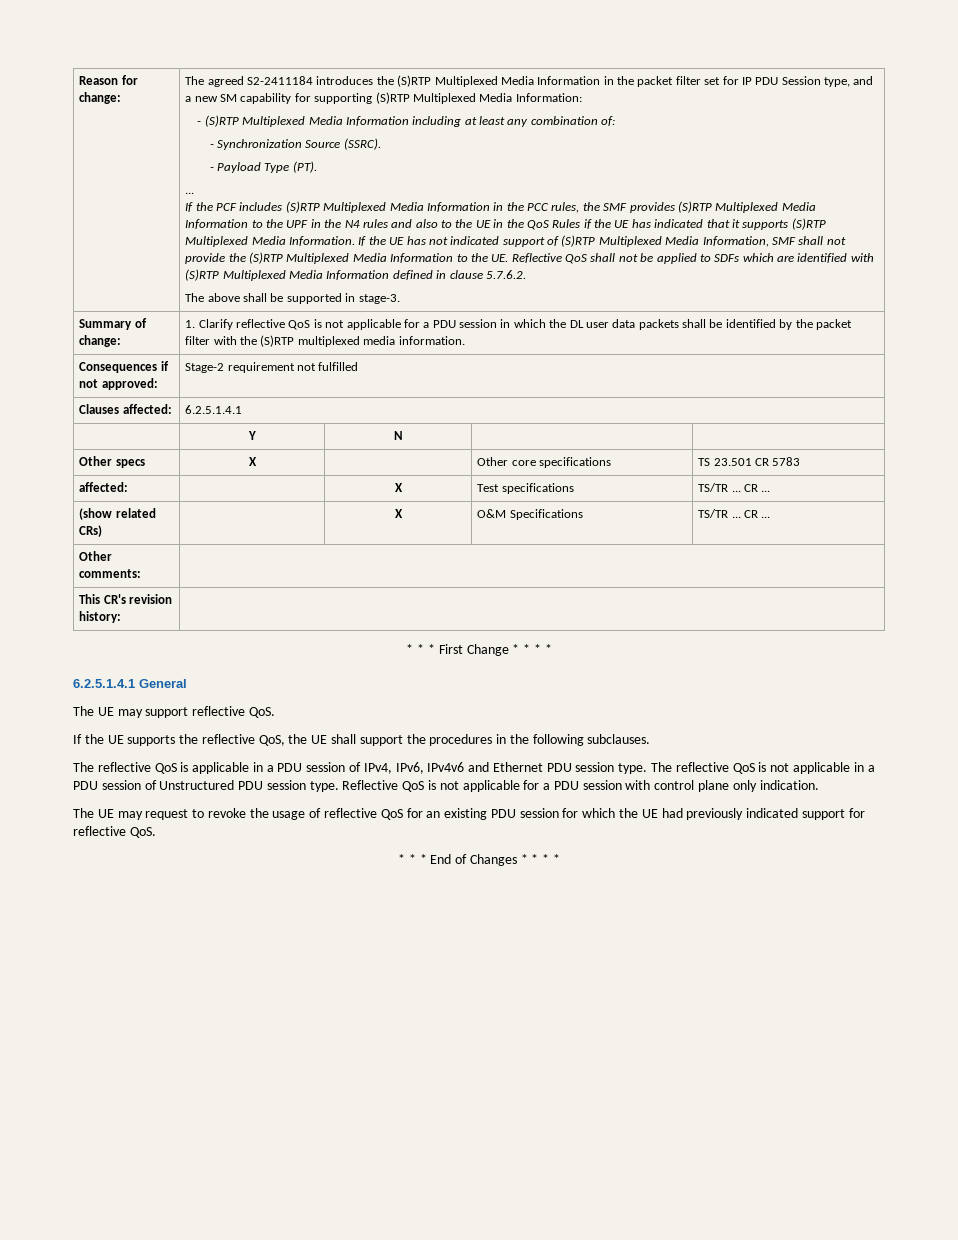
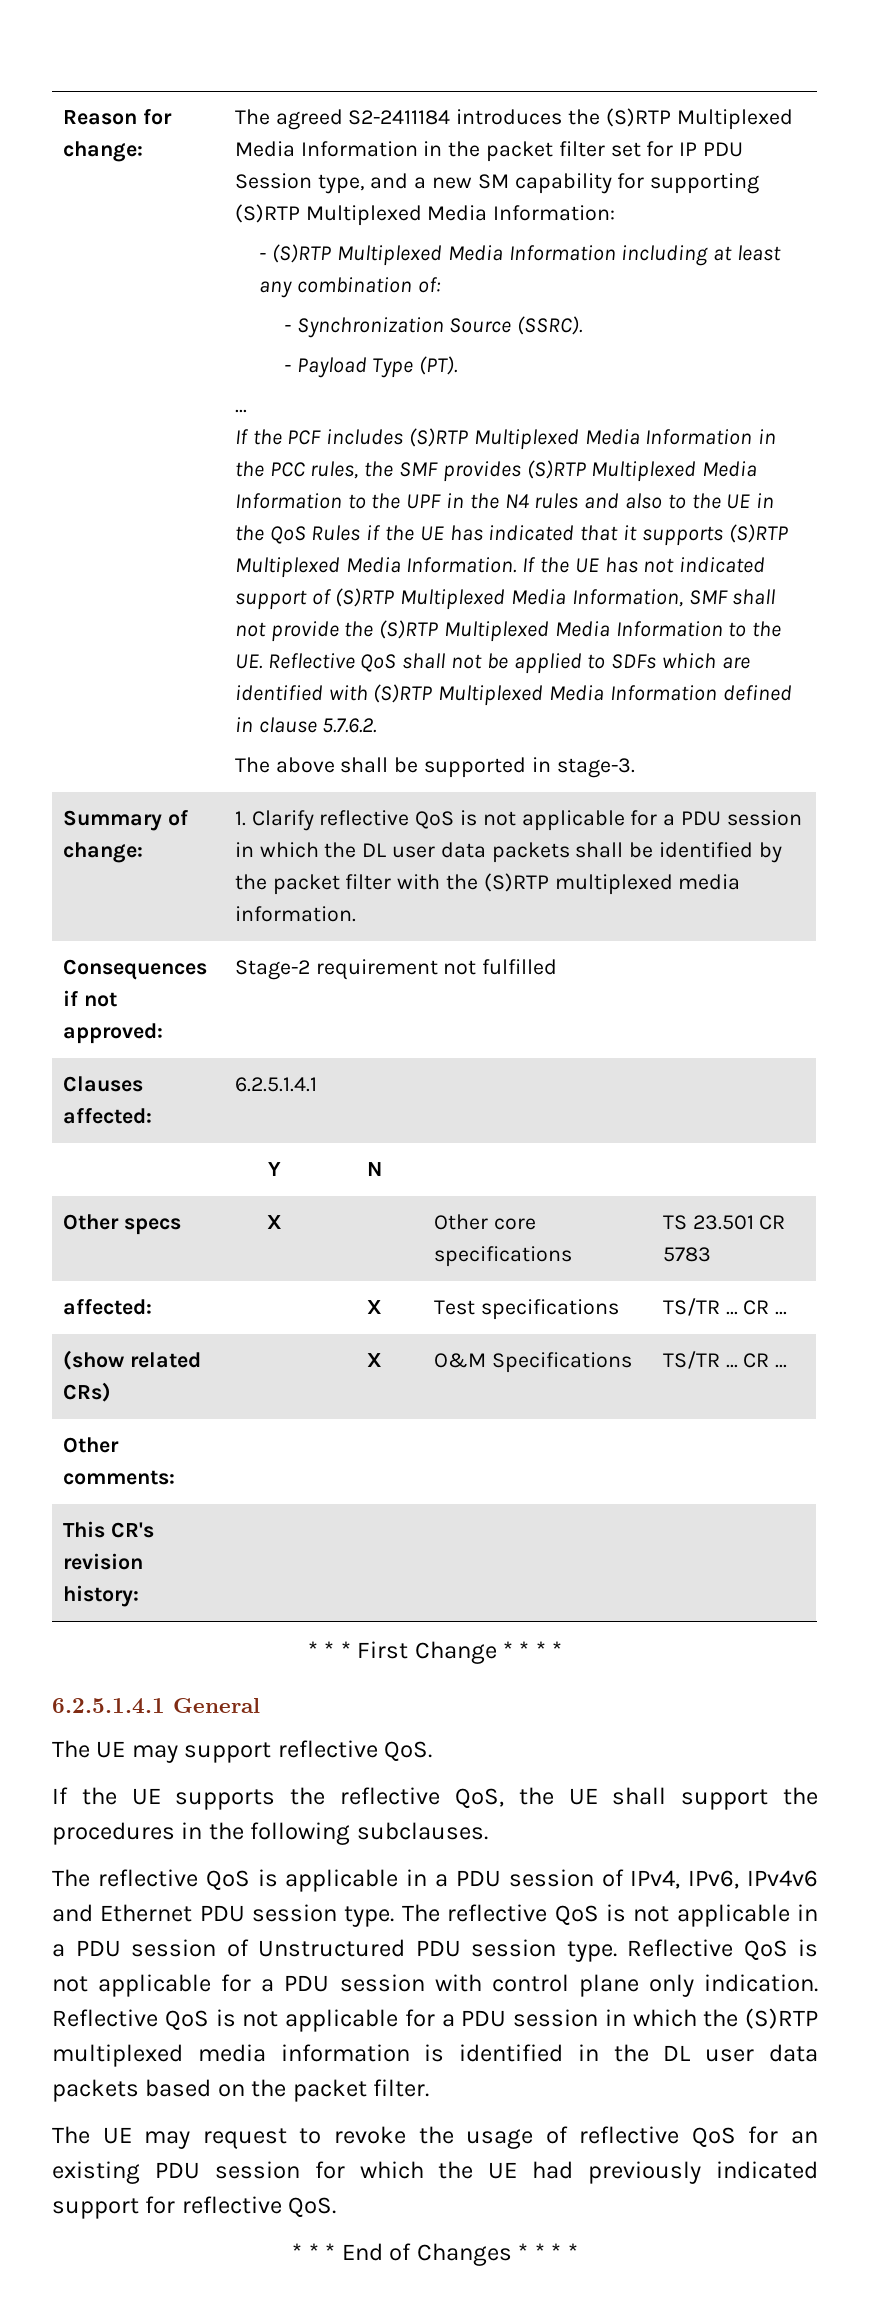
+ Reflective QoS is not applicable for a PDU session in which the (S)RTP multiplexed media information is identified in the DL user data packets based on the packet filter.

